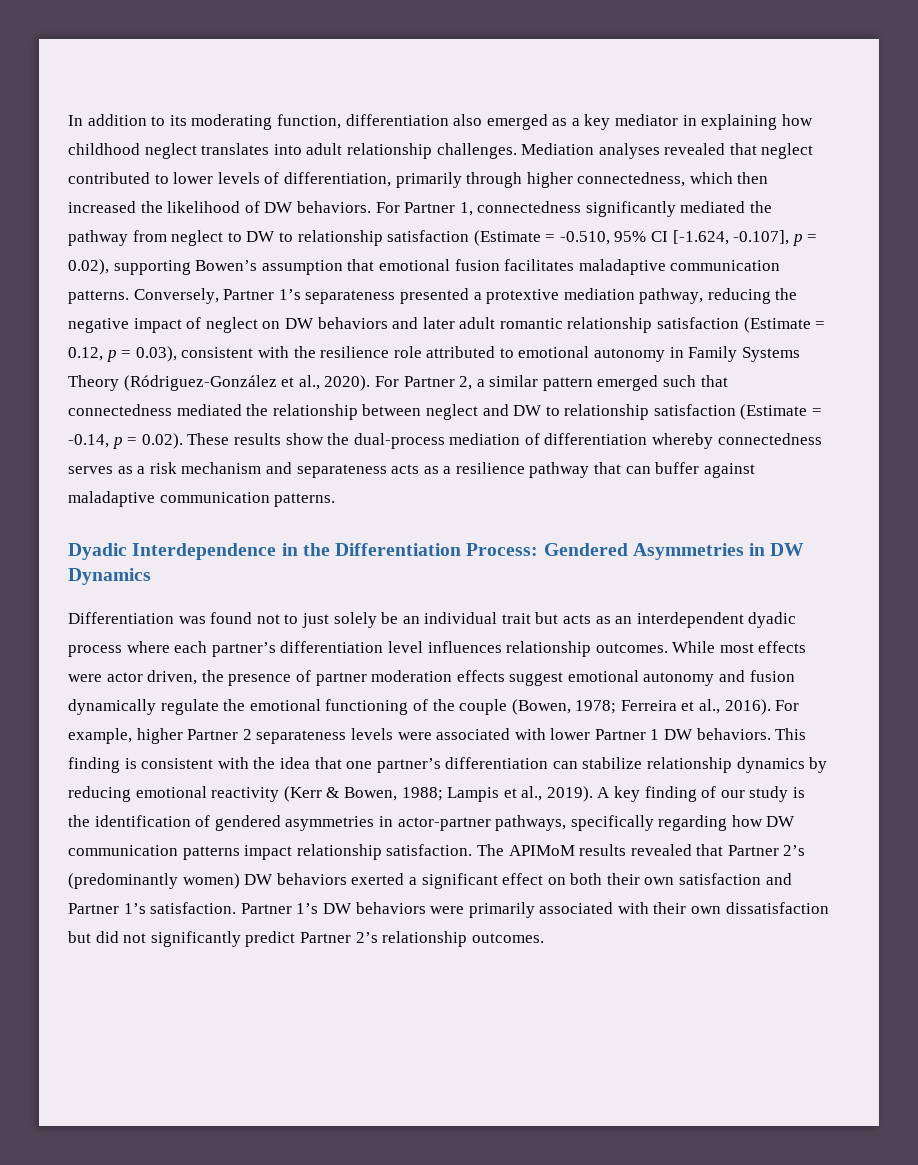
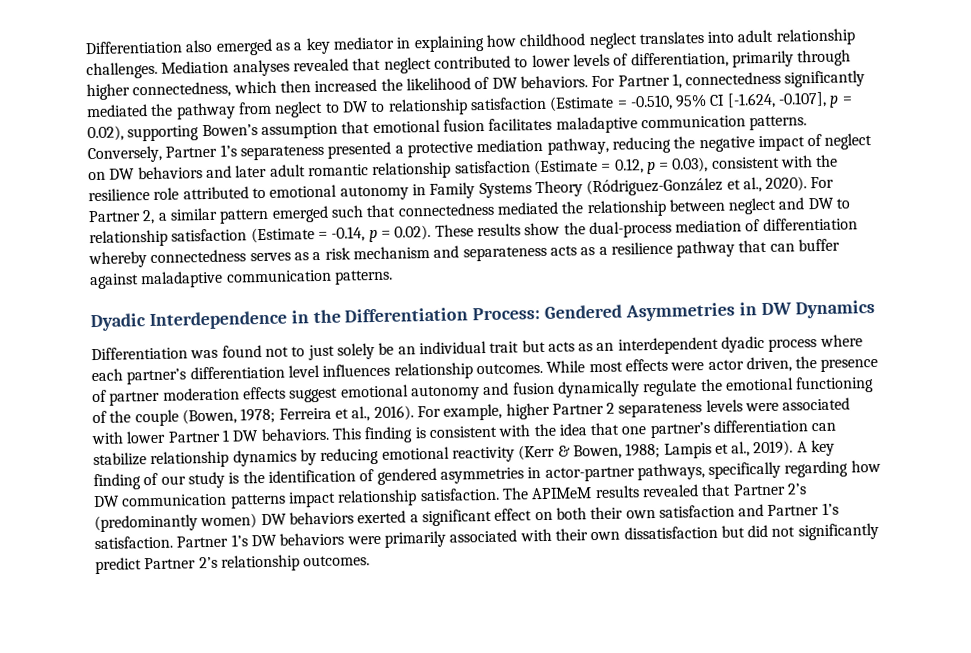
- In addition to its moderating function, differentiation also emerged as a key mediator in explaining how childhood neglect translates into adult relationship challenges.
+ Differentiation also emerged as a key mediator in explaining how childhood neglect translates into adult relationship challenges.
- Conversely, Partner 1’s separateness presented a protextive mediation pathway, reducing the negative impact of neglect on DW behaviors and later adult romantic relationship satisfaction (Estimate = 0.12, p = 0.03), consistent with the resilience role attributed to emotional autonomy in Family Systems Theory (Ródriguez-González et al., 2020).
+ Conversely, Partner 1’s separateness presented a protective mediation pathway, reducing the negative impact of neglect on DW behaviors and later adult romantic relationship satisfaction (Estimate = 0.12, p = 0.03), consistent with the resilience role attributed to emotional autonomy in Family Systems Theory (Ródriguez-González et al., 2020).
- The APIMoM results revealed that Partner 2’s (predominantly women) DW behaviors exerted a significant effect on both their own satisfaction and Partner 1’s satisfaction.
+ The APIMeM results revealed that Partner 2’s (predominantly women) DW behaviors exerted a significant effect on both their own satisfaction and Partner 1’s satisfaction.

